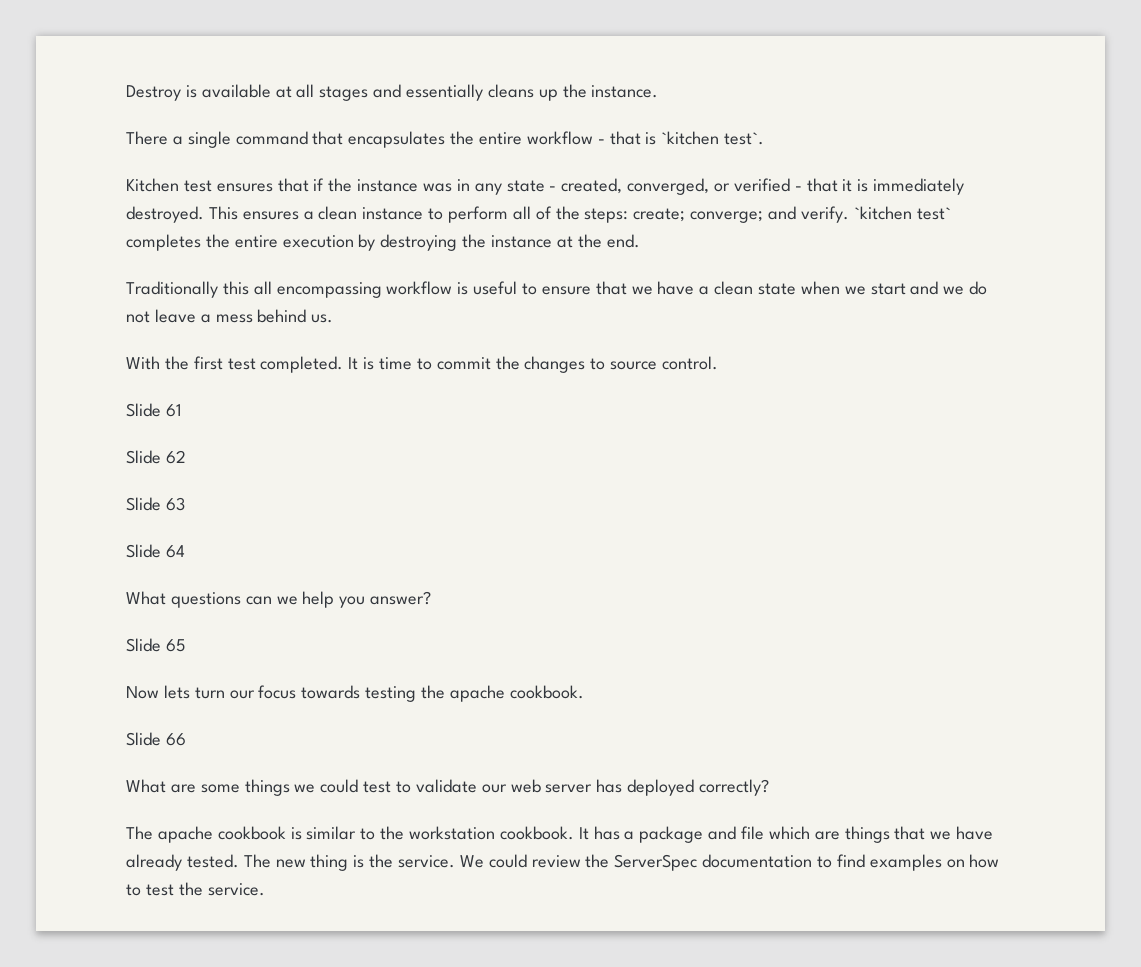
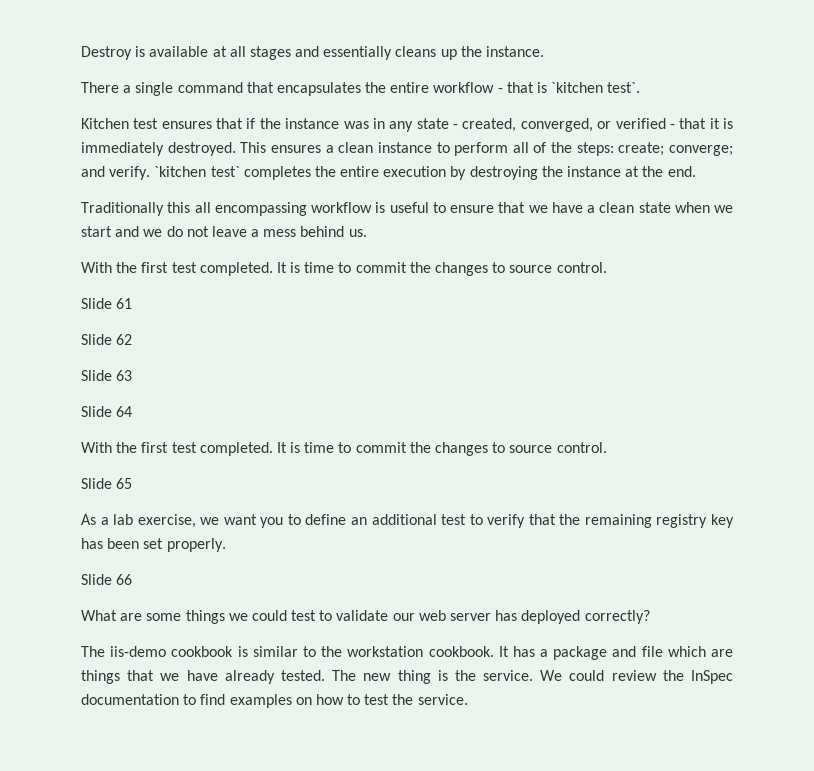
  Slide 64
- What questions can we help you answer?
+ With the first test completed. It is time to commit the changes to source control.
  Slide 65
- Now lets turn our focus towards testing the apache cookbook.
+ As a lab exercise, we want you to define an additional test to verify that the remaining registry key has been set properly.
- The apache cookbook is similar to the workstation cookbook.
+ The iis-demo cookbook is similar to the workstation cookbook.
- We could review the ServerSpec documentation to find examples on how to test the service.
+ We could review the InSpec documentation to find examples on how to test the service.

